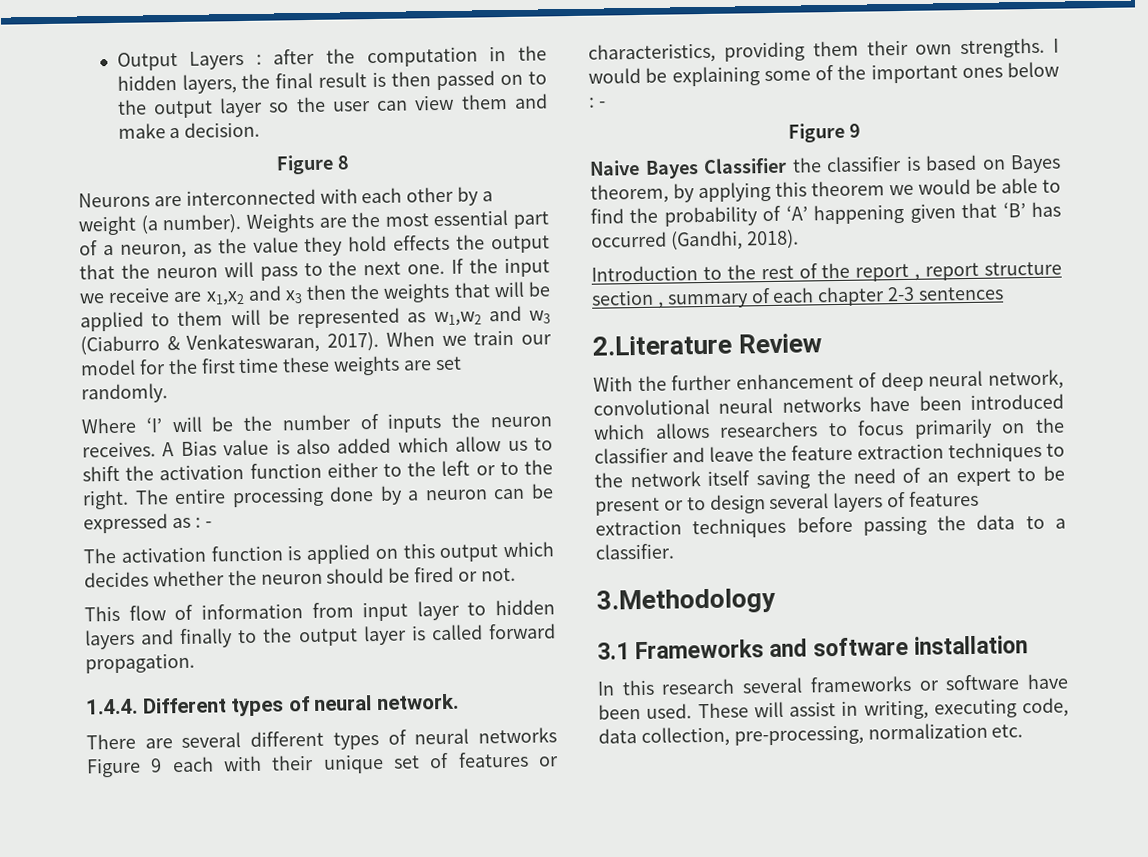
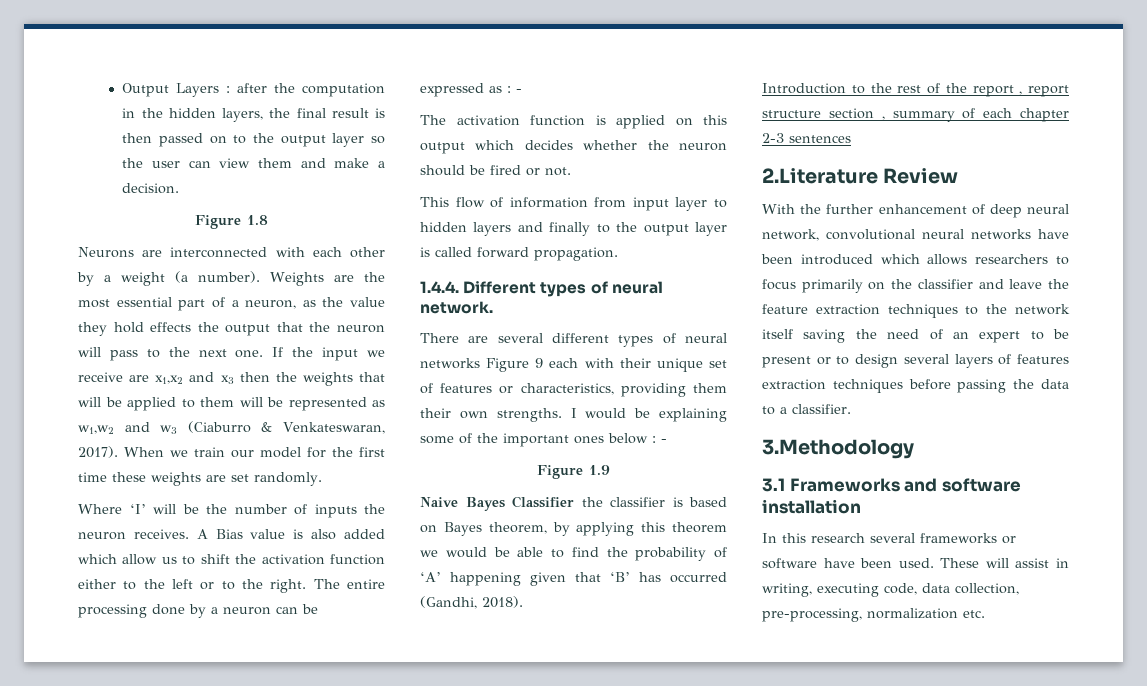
- Figure 8
+ Figure 1.8
  I would be explaining some of the important ones below : -
- Figure 9
+ Figure 1.9

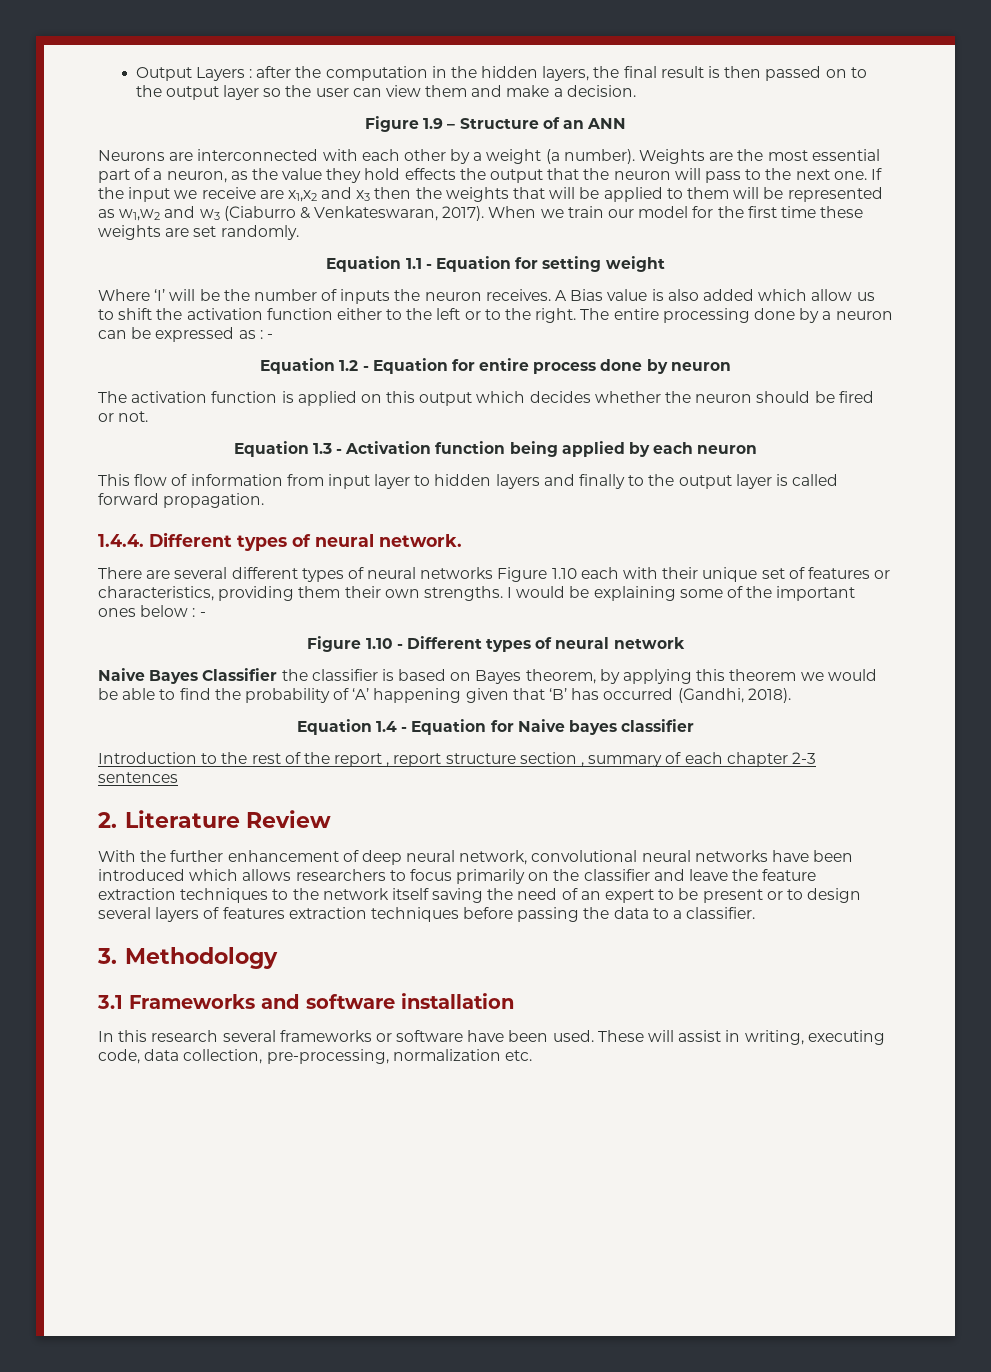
- Figure 1.8
+ Figure 1.9 – Structure of an ANN
+ Equation 1.1 - Equation for setting weight
+ Equation 1.2 - Equation for entire process done by neuron
+ Equation 1.3 - Activation function being applied by each neuron
- There are several different types of neural networks Figure 9 each with their unique set of features or characteristics, providing them their own strengths.
+ There are several different types of neural networks Figure 1.10 each with their unique set of features or characteristics, providing them their own strengths.
- Figure 1.9
+ Figure 1.10 - Different types of neural network
+ Equation 1.4 - Equation for Naive bayes classifier
- 2.Literature Review
+ 2. Literature Review
- 3.Methodology
+ 3. Methodology

